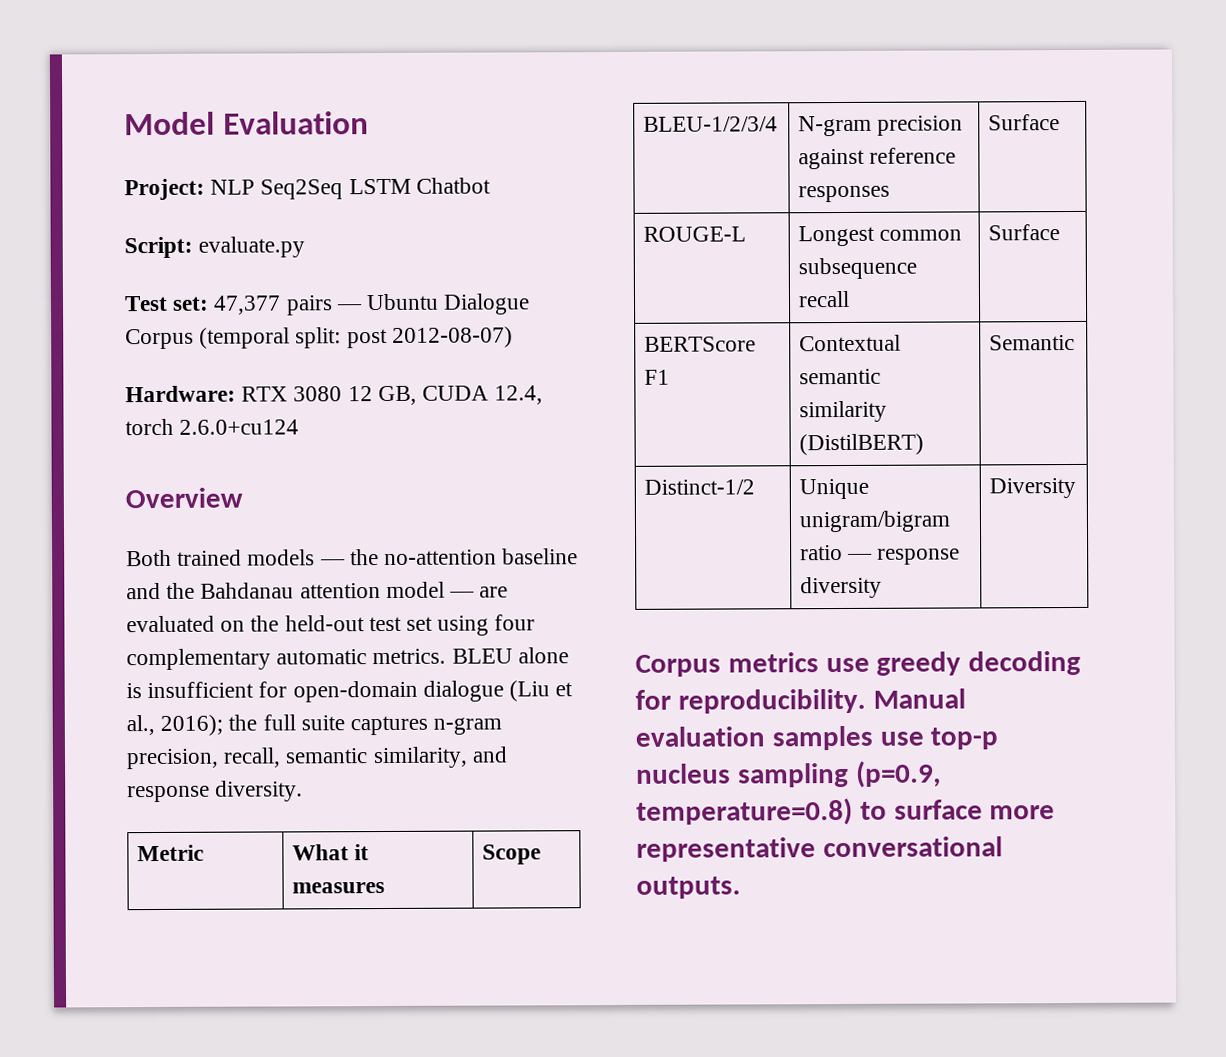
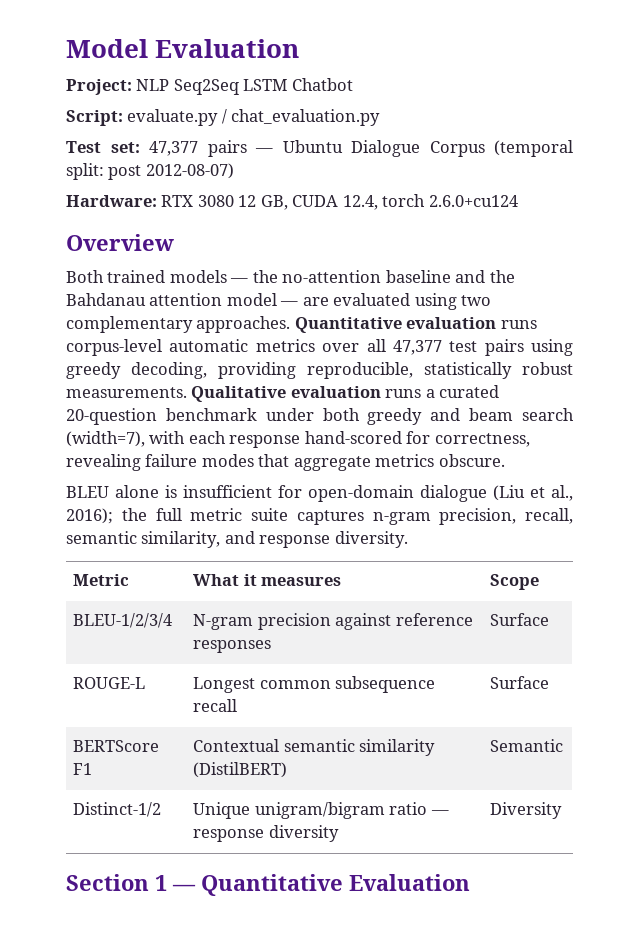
- Script: evaluate.py
+ Script: evaluate.py / chat_evaluation.py
- Both trained models — the no-attention baseline and the Bahdanau attention model — are evaluated on the held-out test set using four complementary automatic metrics. BLEU alone is insufficient for open-domain dialogue (Liu et al., 2016); the full suite captures n-gram precision, recall, semantic similarity, and response diversity.
+ Both trained models — the no-attention baseline and the Bahdanau attention model — are evaluated using two complementary approaches. Quantitative evaluation runs corpus-level automatic metrics over all 47,377 test pairs using greedy decoding, providing reproducible, statistically robust measurements. Qualitative evaluation runs a curated 20-question benchmark under both greedy and beam search (width=7), with each response hand-scored for correctness, revealing failure modes that aggregate metrics obscure.
+ BLEU alone is insufficient for open-domain dialogue (Liu et al., 2016); the full metric suite captures n-gram precision, recall, semantic similarity, and response diversity.
- Corpus metrics use greedy decoding for reproducibility. Manual evaluation samples use top-p nucleus sampling (p=0.9, temperature=0.8) to surface more representative conversational outputs.
+ Section 1 — Quantitative Evaluation

